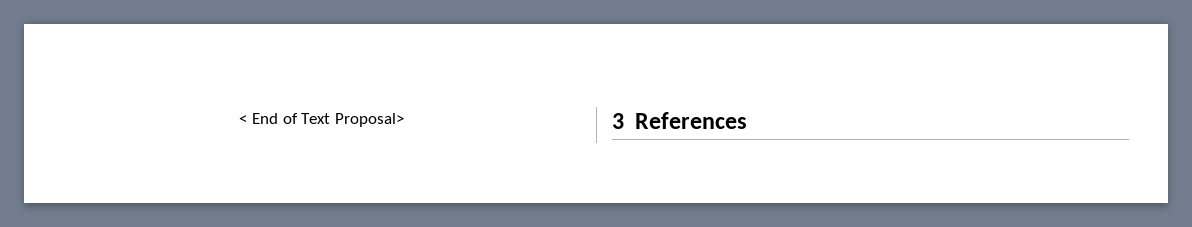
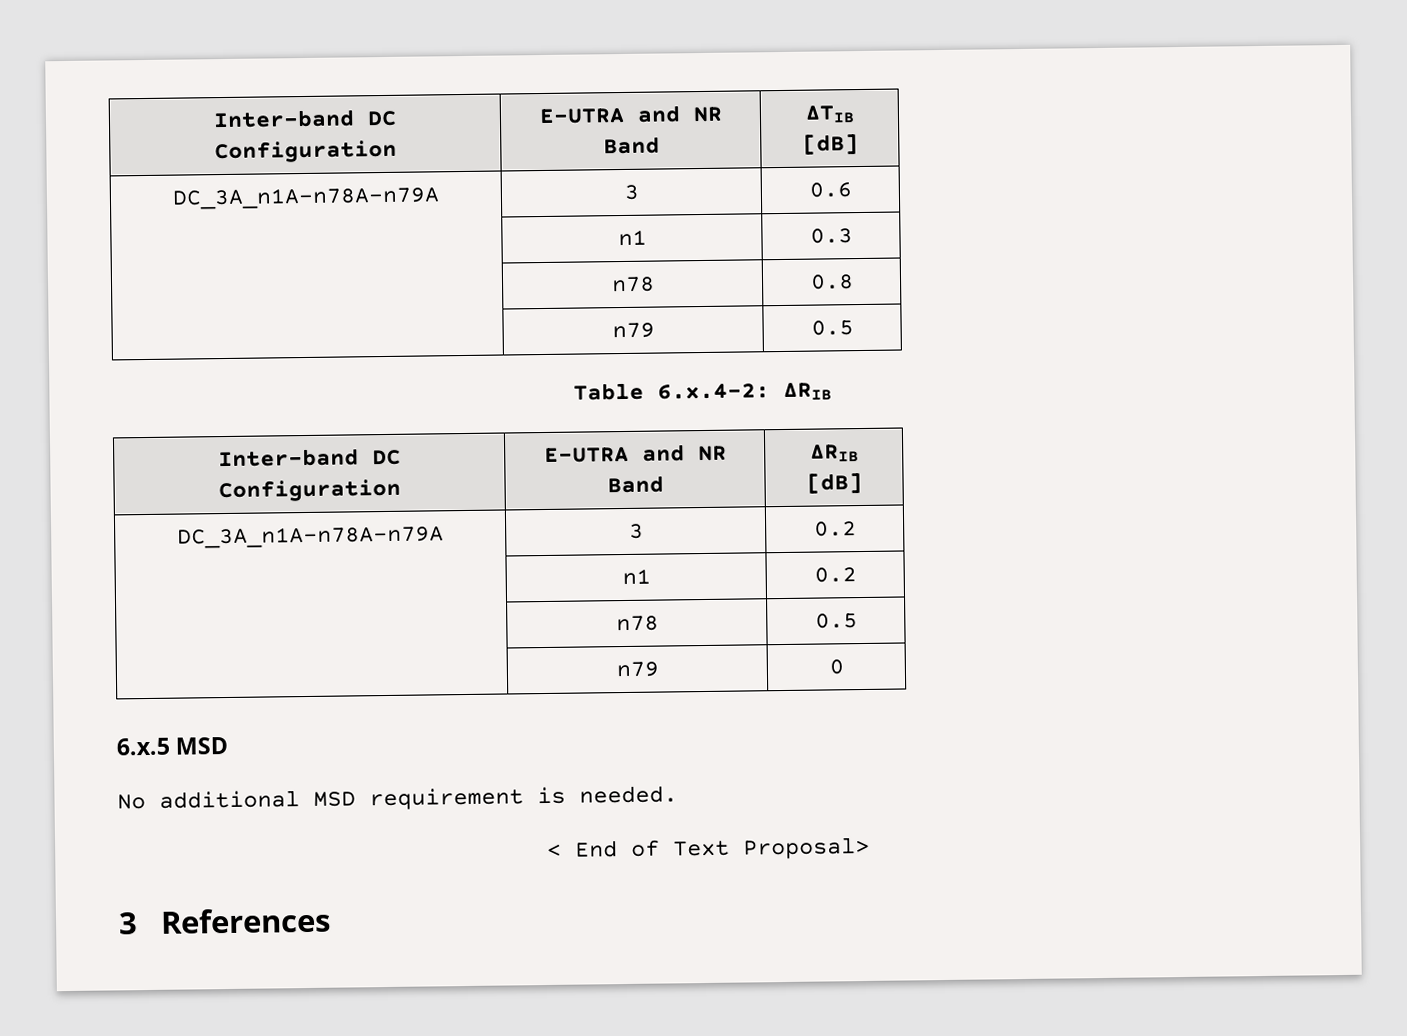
+ Inter-band DC Configuration | E-UTRA and NR Band | ΔTIB [dB]
+ DC_3A_n1A-n78A-n79A | 3 | 0.6
+ | n1 | 0.3
+ | n78 | 0.8
+ | n79 | 0.5
+ Table 6.x.4-2: ΔRIB
+ Inter-band DC Configuration | E-UTRA and NR Band | ΔRIB [dB]
+ DC_3A_n1A-n78A-n79A | 3 | 0.2
+ | n1 | 0.2
+ | n78 | 0.5
+ | n79 | 0
+ 6.x.5 MSD
+ No additional MSD requirement is needed.

